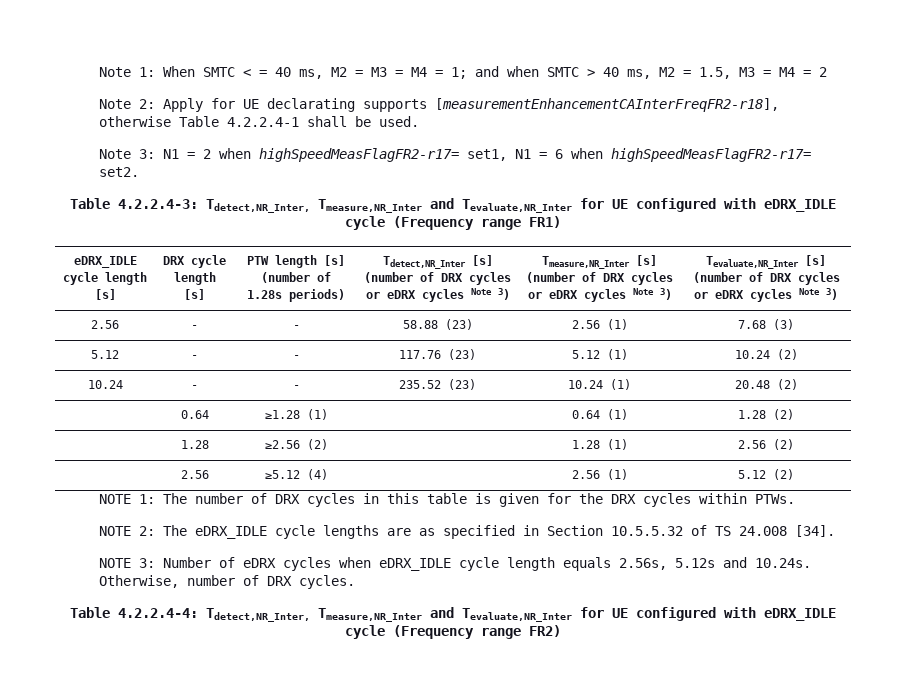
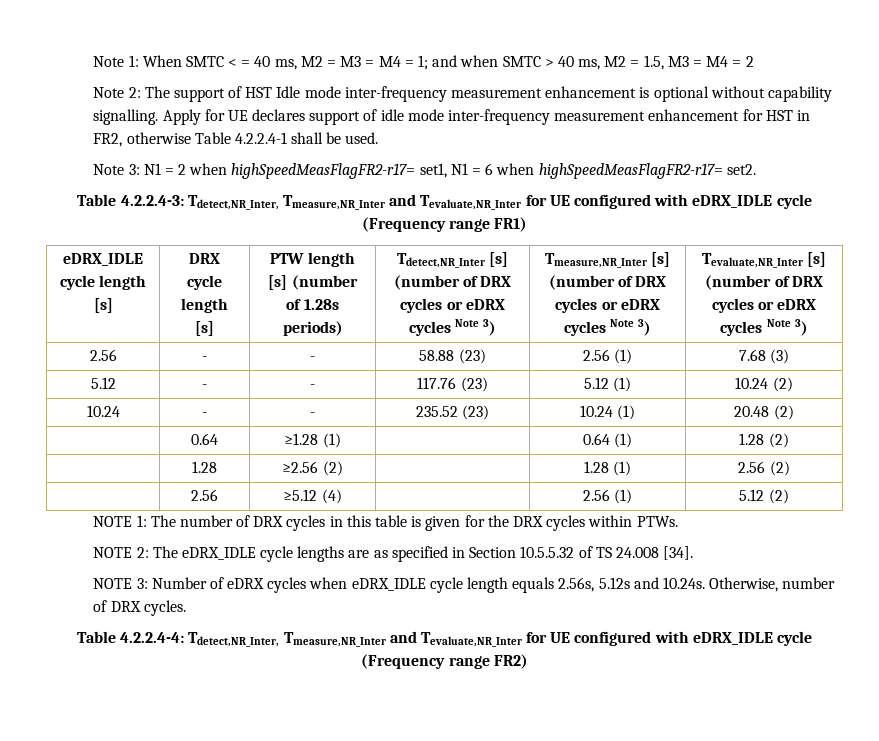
- Note 2: Apply for UE declarating supports [measurementEnhancementCAInterFreqFR2-r18], otherwise Table 4.2.2.4-1 shall be used.
+ Note 2: The support of HST Idle mode inter-frequency measurement enhancement is optional without capability signalling. Apply for UE declares support of idle mode inter-frequency measurement enhancement for HST in FR2, otherwise Table 4.2.2.4-1 shall be used.

